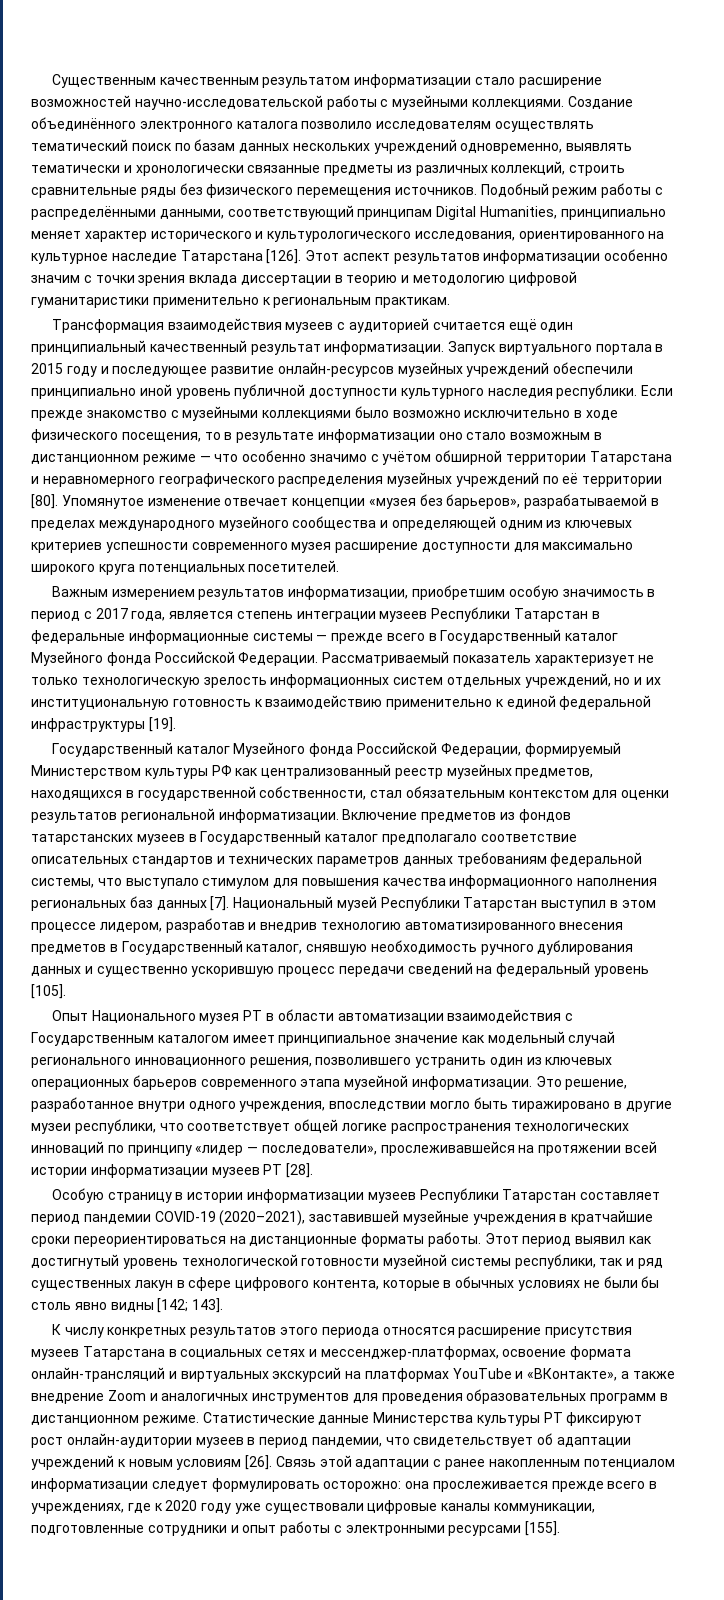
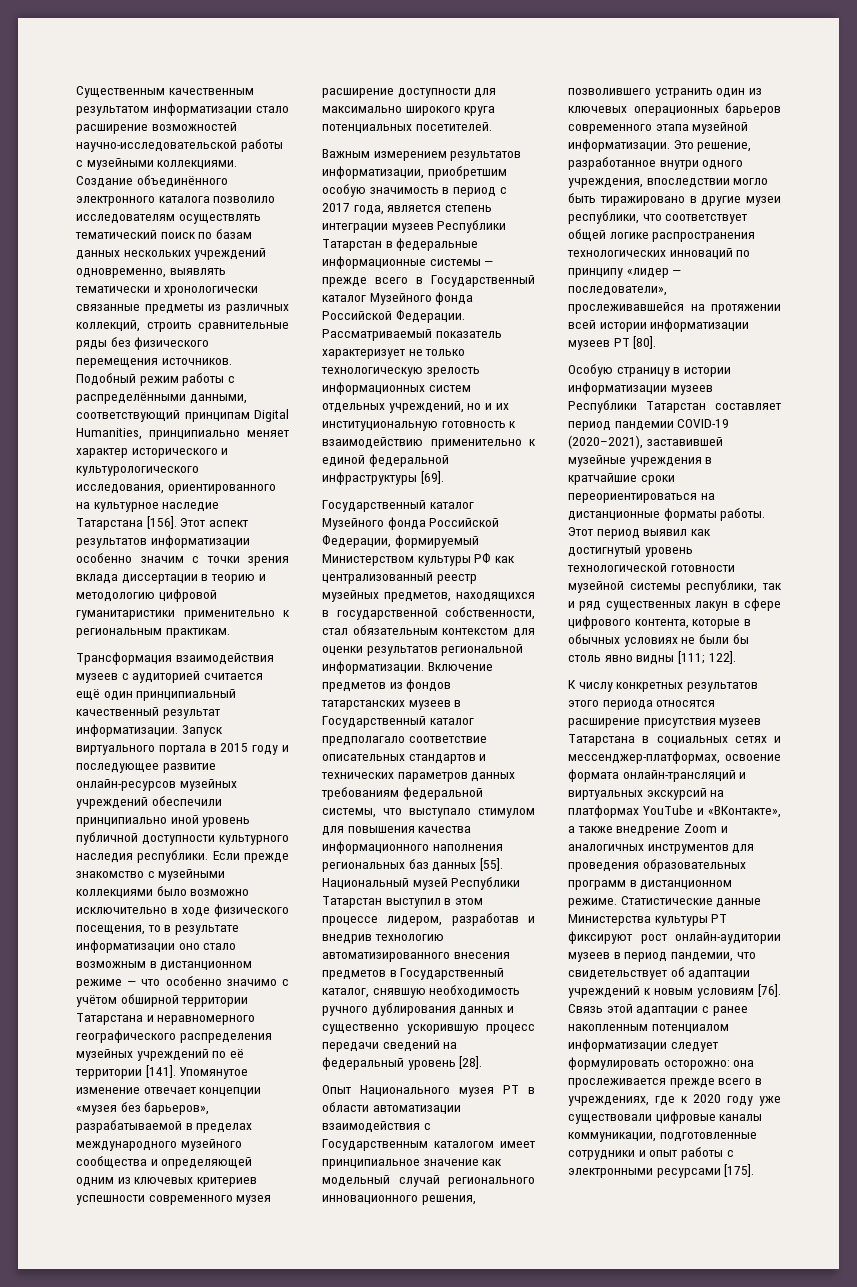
- Подобный режим работы с распределёнными данными, соответствующий принципам Digital Humanities, принципиально меняет характер исторического и культурологического исследования, ориентированного на культурное наследие Татарстана [126].
+ Подобный режим работы с распределёнными данными, соответствующий принципам Digital Humanities, принципиально меняет характер исторического и культурологического исследования, ориентированного на культурное наследие Татарстана [156].
- Если прежде знакомство с музейными коллекциями было возможно исключительно в ходе физического посещения, то в результате информатизации оно стало возможным в дистанционном режиме — что особенно значимо с учётом обширной территории Татарстана и неравномерного географического распределения музейных учреждений по её территории [80].
+ Если прежде знакомство с музейными коллекциями было возможно исключительно в ходе физического посещения, то в результате информатизации оно стало возможным в дистанционном режиме — что особенно значимо с учётом обширной территории Татарстана и неравномерного географического распределения музейных учреждений по её территории [141].
- Рассматриваемый показатель характеризует не только технологическую зрелость информационных систем отдельных учреждений, но и их институциональную готовность к взаимодействию применительно к единой федеральной инфраструктуры [19].
+ Рассматриваемый показатель характеризует не только технологическую зрелость информационных систем отдельных учреждений, но и их институциональную готовность к взаимодействию применительно к единой федеральной инфраструктуры [69].
- Включение предметов из фондов татарстанских музеев в Государственный каталог предполагало соответствие описательных стандартов и технических параметров данных требованиям федеральной системы, что выступало стимулом для повышения качества информационного наполнения региональных баз данных [7].
+ Включение предметов из фондов татарстанских музеев в Государственный каталог предполагало соответствие описательных стандартов и технических параметров данных требованиям федеральной системы, что выступало стимулом для повышения качества информационного наполнения региональных баз данных [55].
- Национальный музей Республики Татарстан выступил в этом процессе лидером, разработав и внедрив технологию автоматизированного внесения предметов в Государственный каталог, снявшую необходимость ручного дублирования данных и существенно ускорившую процесс передачи сведений на федеральный уровень [105].
+ Национальный музей Республики Татарстан выступил в этом процессе лидером, разработав и внедрив технологию автоматизированного внесения предметов в Государственный каталог, снявшую необходимость ручного дублирования данных и существенно ускорившую процесс передачи сведений на федеральный уровень [28].
- Это решение, разработанное внутри одного учреждения, впоследствии могло быть тиражировано в другие музеи республики, что соответствует общей логике распространения технологических инноваций по принципу «лидер — последователи», прослеживавшейся на протяжении всей истории информатизации музеев РТ [28].
+ Это решение, разработанное внутри одного учреждения, впоследствии могло быть тиражировано в другие музеи республики, что соответствует общей логике распространения технологических инноваций по принципу «лидер — последователи», прослеживавшейся на протяжении всей истории информатизации музеев РТ [80].
- Этот период выявил как достигнутый уровень технологической готовности музейной системы республики, так и ряд существенных лакун в сфере цифрового контента, которые в обычных условиях не были бы столь явно видны [142; 143].
+ Этот период выявил как достигнутый уровень технологической готовности музейной системы республики, так и ряд существенных лакун в сфере цифрового контента, которые в обычных условиях не были бы столь явно видны [111; 122].
- Статистические данные Министерства культуры РТ фиксируют рост онлайн-аудитории музеев в период пандемии, что свидетельствует об адаптации учреждений к новым условиям [26].
+ Статистические данные Министерства культуры РТ фиксируют рост онлайн-аудитории музеев в период пандемии, что свидетельствует об адаптации учреждений к новым условиям [76].
- Связь этой адаптации с ранее накопленным потенциалом информатизации следует формулировать осторожно: она прослеживается прежде всего в учреждениях, где к 2020 году уже существовали цифровые каналы коммуникации, подготовленные сотрудники и опыт работы с электронными ресурсами [155].
+ Связь этой адаптации с ранее накопленным потенциалом информатизации следует формулировать осторожно: она прослеживается прежде всего в учреждениях, где к 2020 году уже существовали цифровые каналы коммуникации, подготовленные сотрудники и опыт работы с электронными ресурсами [175].

